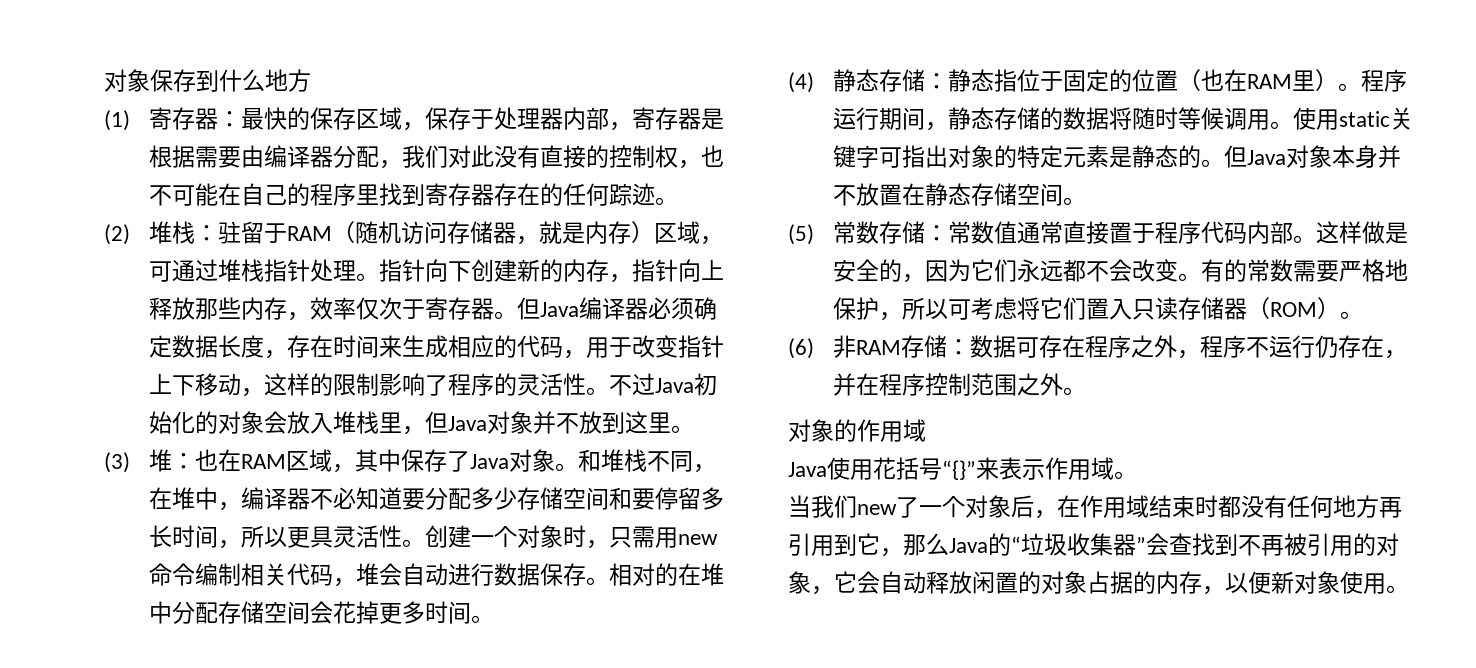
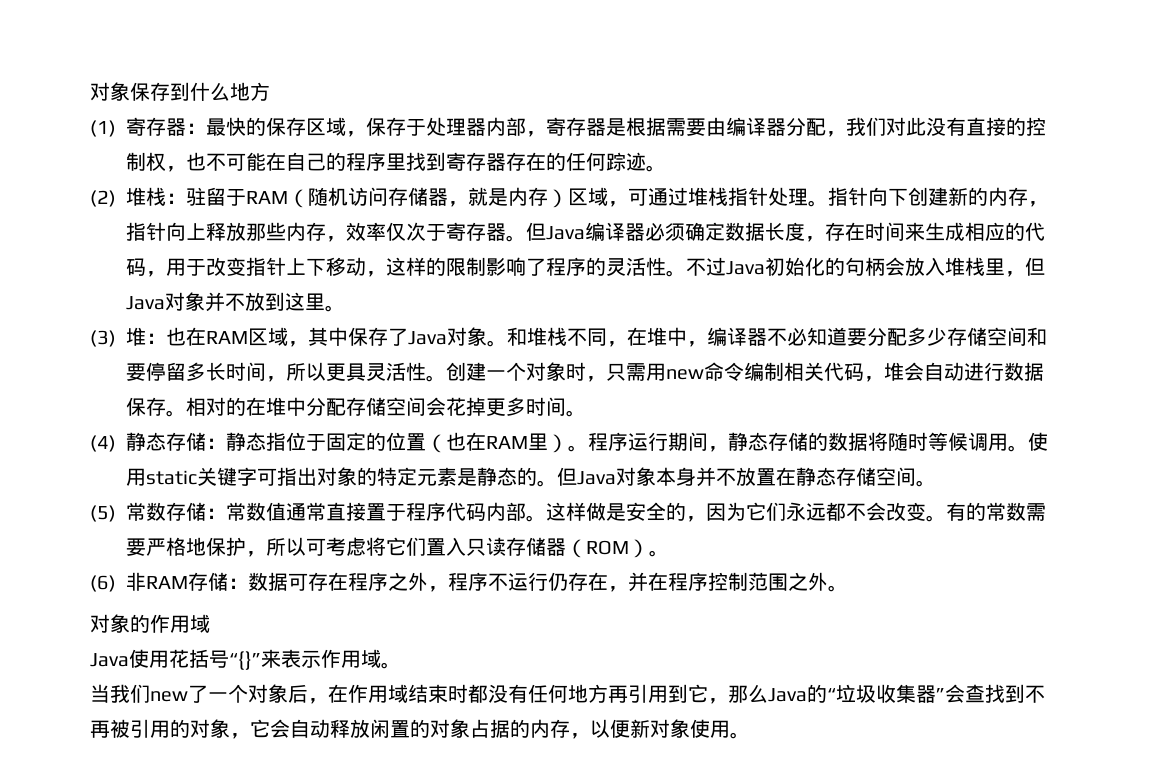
- 不过Java初始化的对象会放入堆栈里，但Java对象并不放到这里。
+ 不过Java初始化的句柄会放入堆栈里，但Java对象并不放到这里。

